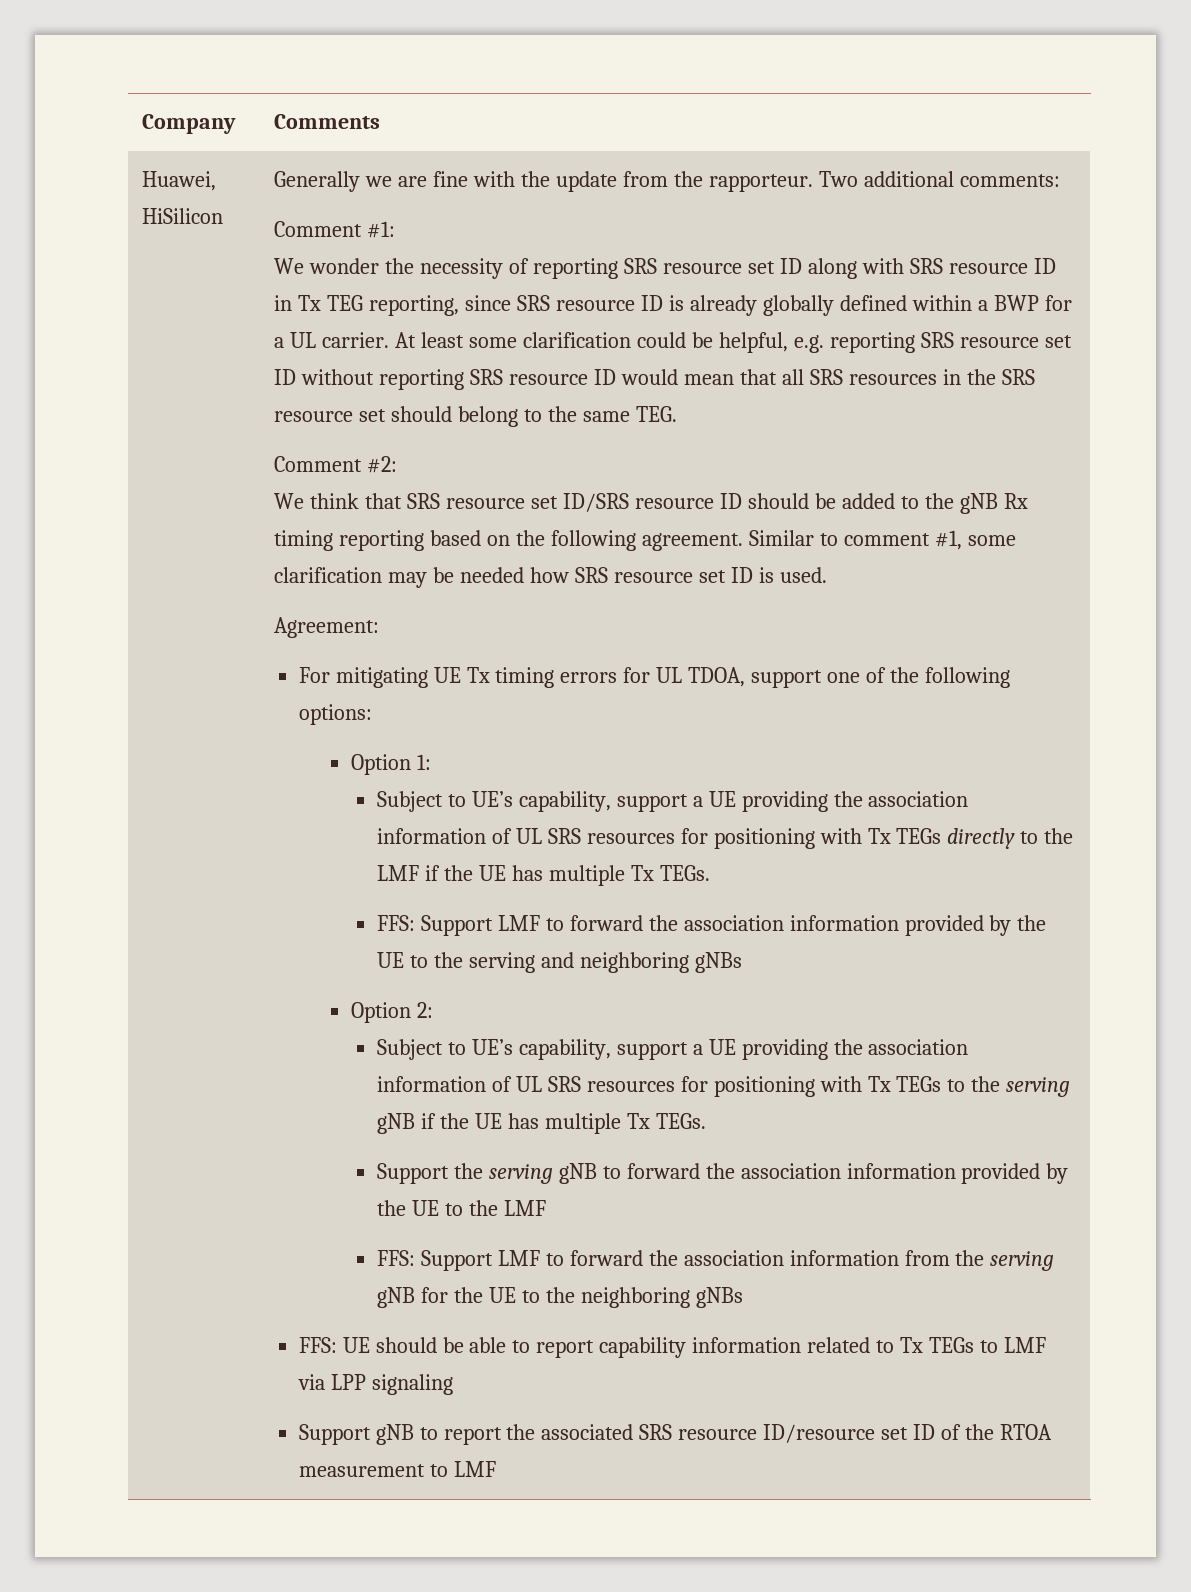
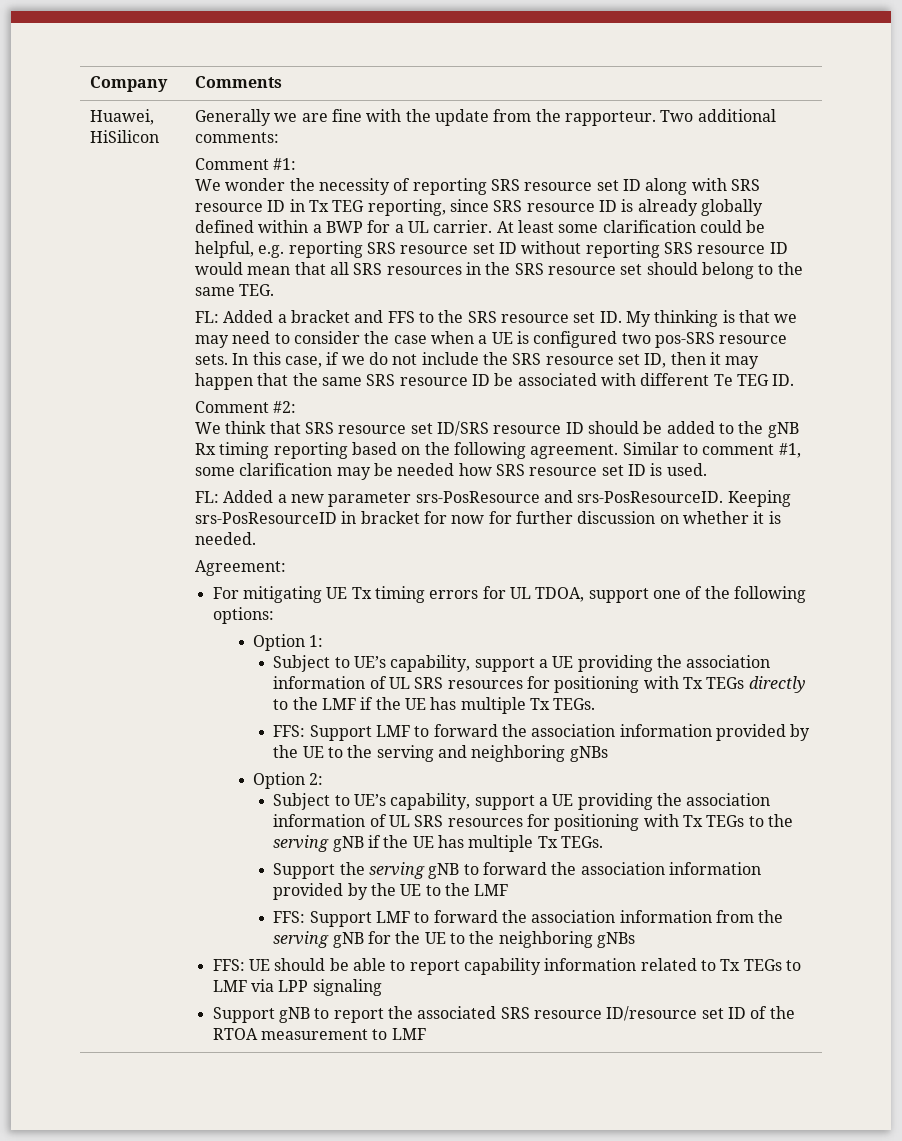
+ FL: Added a bracket and FFS to the SRS resource set ID. My thinking is that we may need to consider the case when a UE is configured two pos-SRS resource sets. In this case, if we do not include the SRS resource set ID, then it may happen that the same SRS resource ID be associated with different Te TEG ID.
+ FL: Added a new parameter srs-PosResource and srs-PosResourceID. Keeping srs-PosResourceID in bracket for now for further discussion on whether it is needed.

